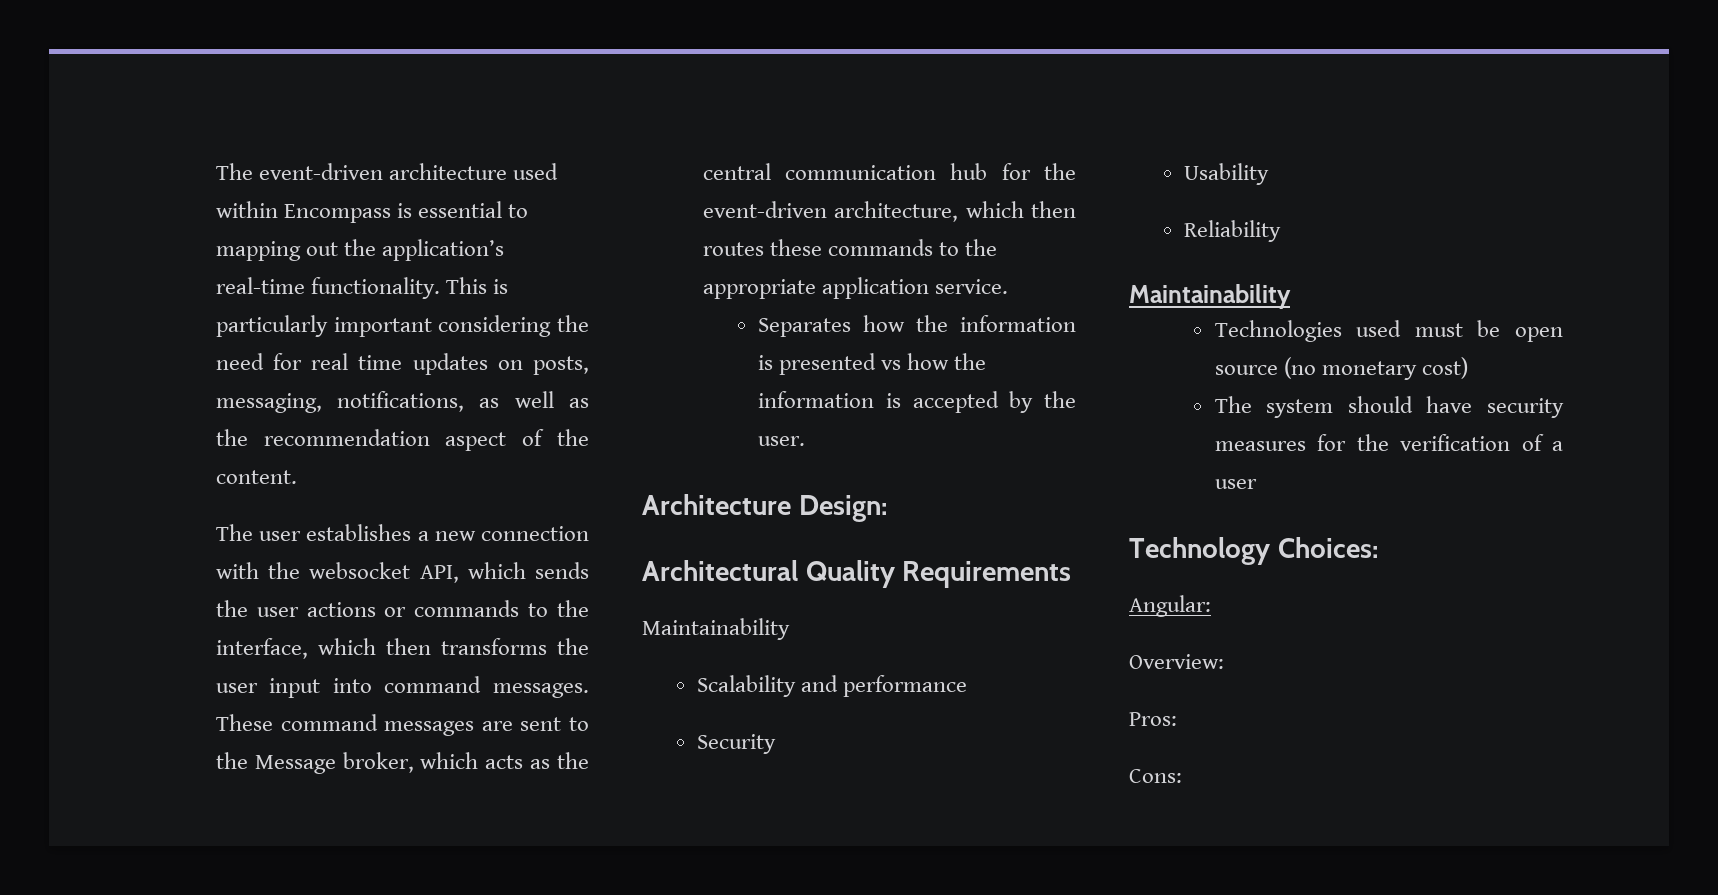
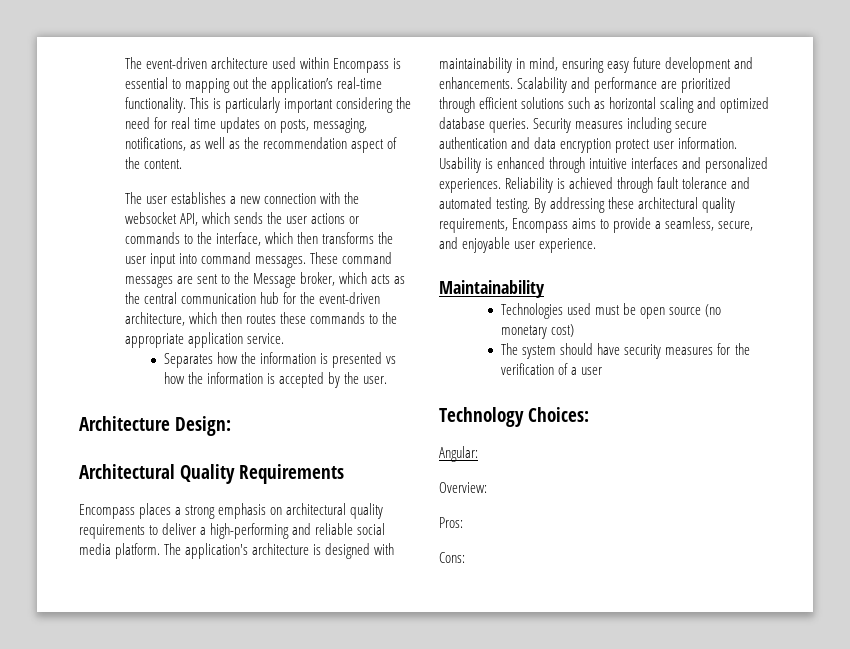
  Architectural Quality Requirements
- Maintainability
- Scalability and performance
- Security
- Usability
- Reliability
+ Encompass places a strong emphasis on architectural quality requirements to deliver a high-performing and reliable social media platform. The application's architecture is designed with maintainability in mind, ensuring easy future development and enhancements. Scalability and performance are prioritized through efficient solutions such as horizontal scaling and optimized database queries. Security measures including secure authentication and data encryption protect user information. Usability is enhanced through intuitive interfaces and personalized experiences. Reliability is achieved through fault tolerance and automated testing. By addressing these architectural quality requirements, Encompass aims to provide a seamless, secure, and enjoyable user experience.

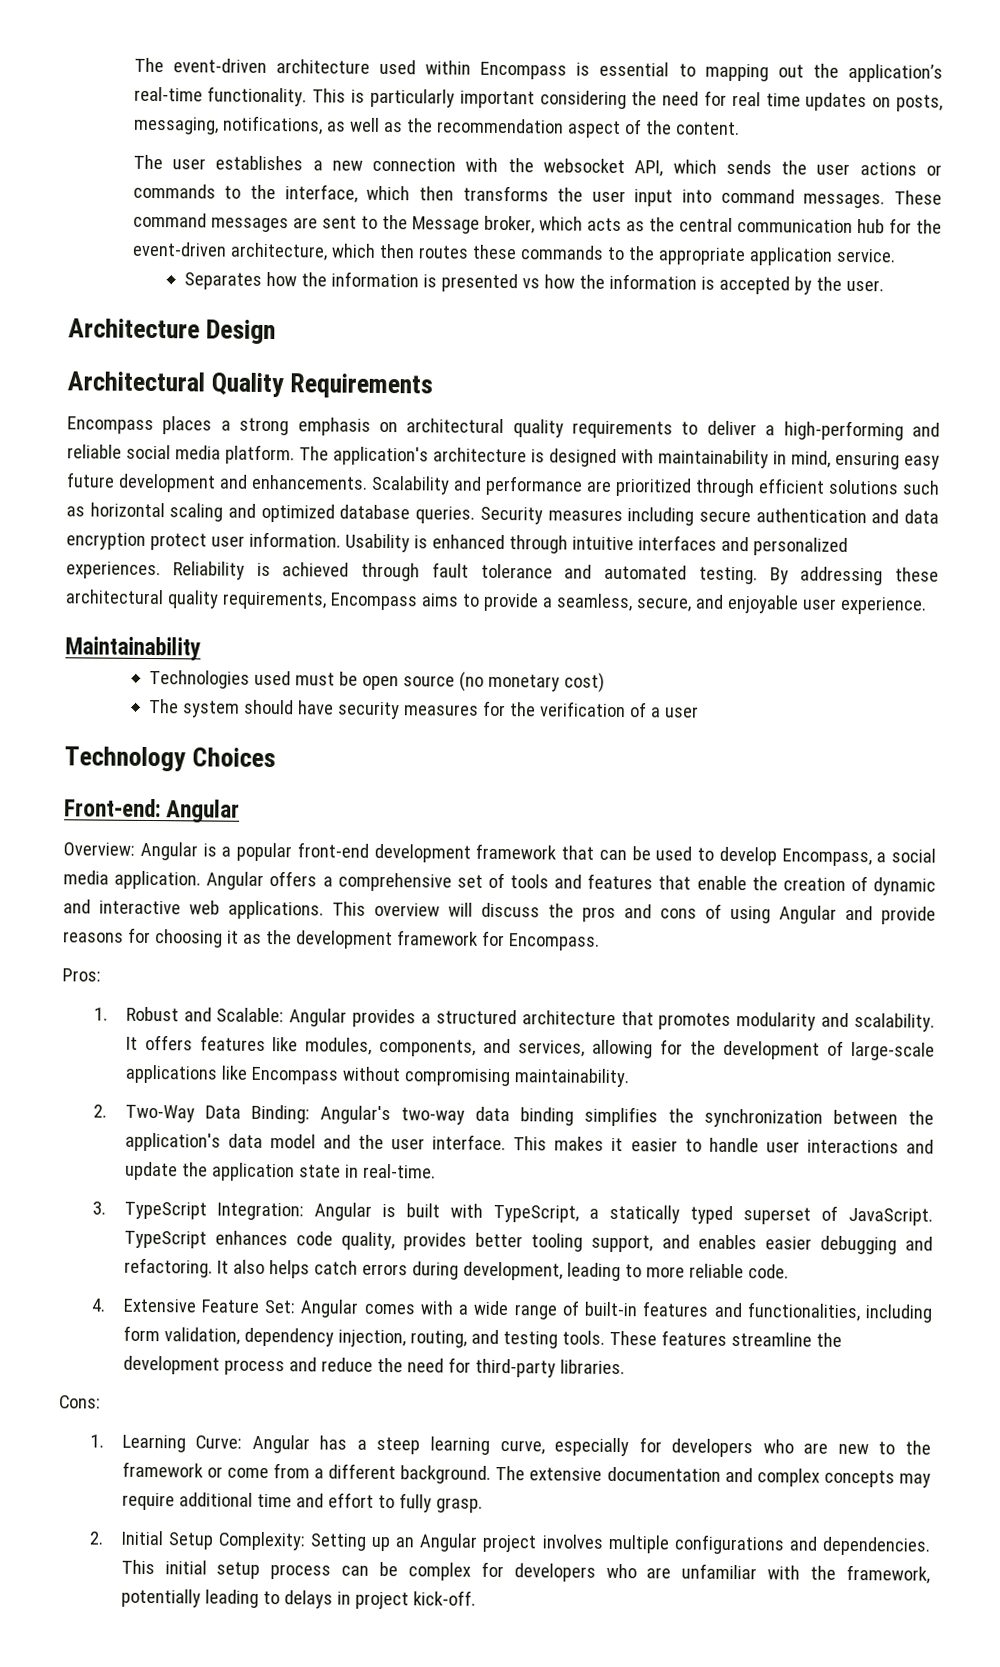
- Architecture Design:
+ Architecture Design
- Technology Choices:
- Angular:
- Overview:
+ Technology Choices
+ Front-end: Angular
+ Overview: Angular is a popular front-end development framework that can be used to develop Encompass, a social media application. Angular offers a comprehensive set of tools and features that enable the creation of dynamic and interactive web applications. This overview will discuss the pros and cons of using Angular and provide reasons for choosing it as the development framework for Encompass.
  Pros:
+ 1. Robust and Scalable: Angular provides a structured architecture that promotes modularity and scalability. It offers features like modules, components, and services, allowing for the development of large-scale applications like Encompass without compromising maintainability.
+ 2. Two-Way Data Binding: Angular's two-way data binding simplifies the synchronization between the application's data model and the user interface. This makes it easier to handle user interactions and update the application state in real-time.
+ 3. TypeScript Integration: Angular is built with TypeScript, a statically typed superset of JavaScript. TypeScript enhances code quality, provides better tooling support, and enables easier debugging and refactoring. It also helps catch errors during development, leading to more reliable code.
+ 4. Extensive Feature Set: Angular comes with a wide range of built-in features and functionalities, including form validation, dependency injection, routing, and testing tools. These features streamline the development process and reduce the need for third-party libraries.
  Cons:
+ 1. Learning Curve: Angular has a steep learning curve, especially for developers who are new to the framework or come from a different background. The extensive documentation and complex concepts may require additional time and effort to fully grasp.
+ 2. Initial Setup Complexity: Setting up an Angular project involves multiple configurations and dependencies. This initial setup process can be complex for developers who are unfamiliar with the framework, potentially leading to delays in project kick-off.

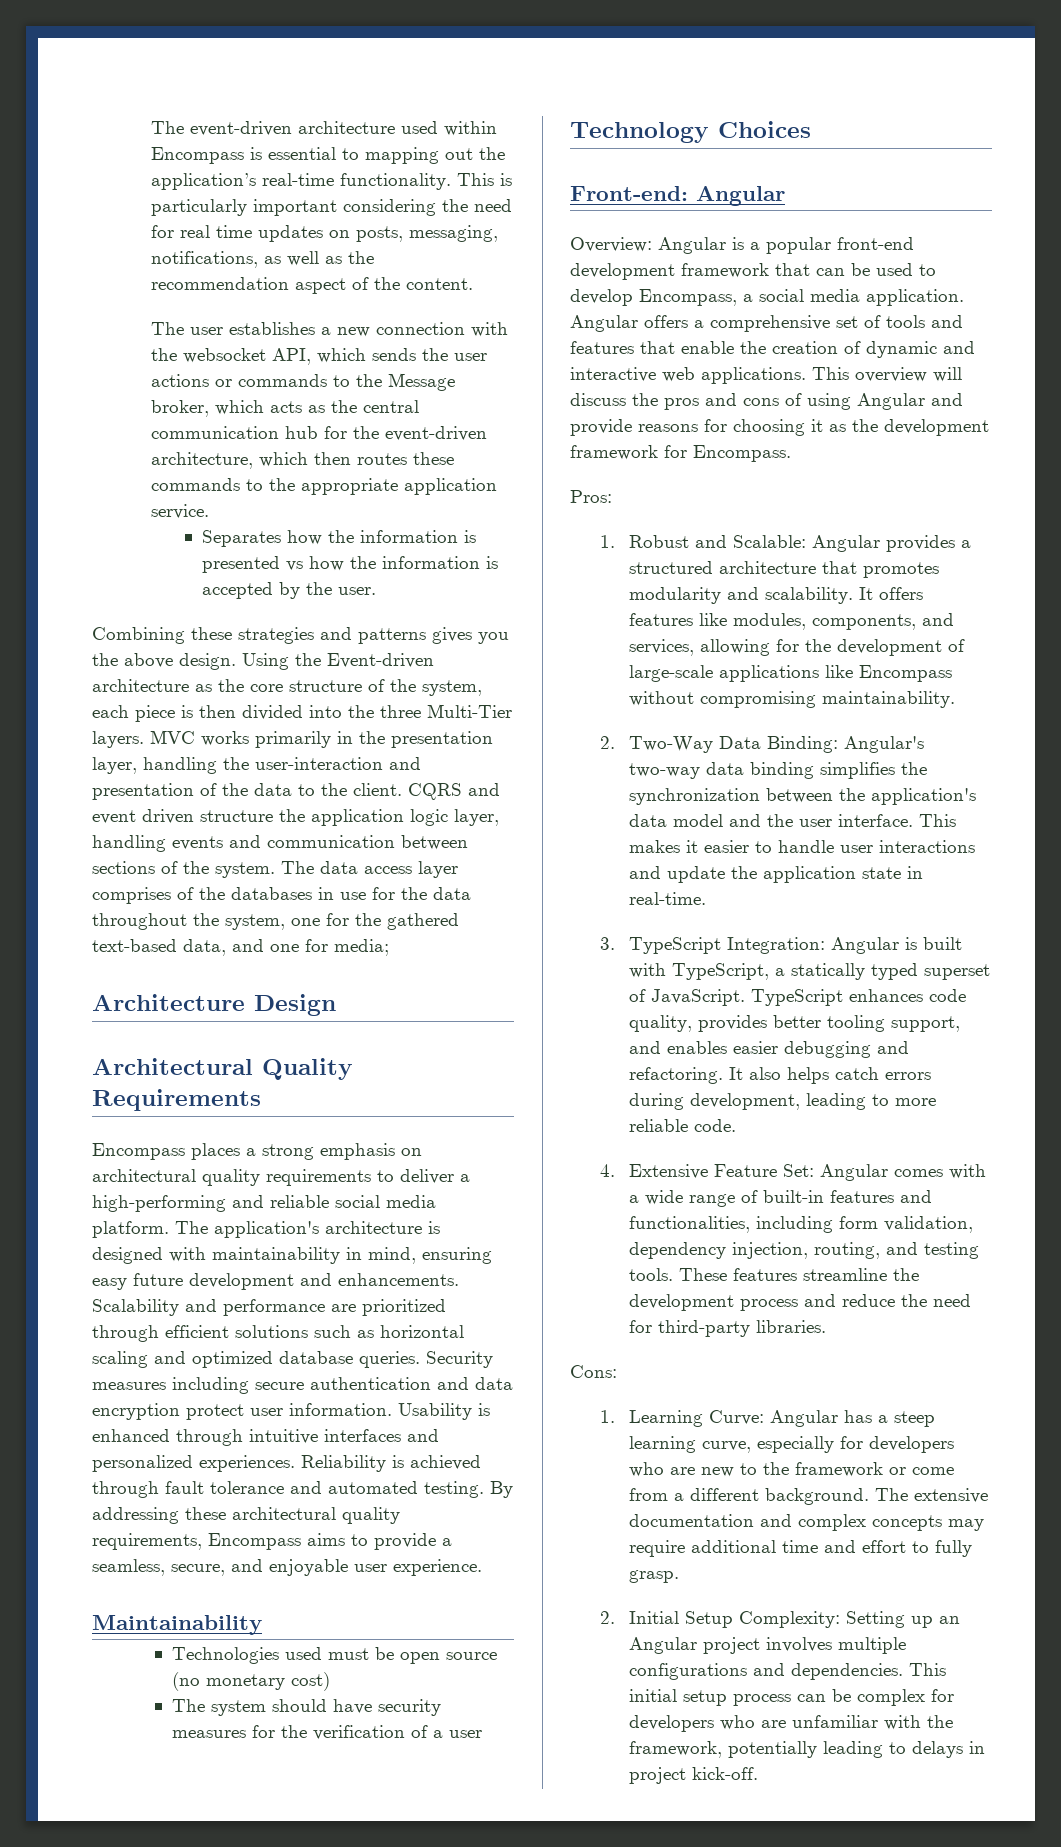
- The user establishes a new connection with the websocket API, which sends the user actions or commands to the interface, which then transforms the user input into command messages. These command messages are sent to the Message broker, which acts as the central communication hub for the event-driven architecture, which then routes these commands to the appropriate application service.
+ The user establishes a new connection with the websocket API, which sends the user actions or commands to the Message broker, which acts as the central communication hub for the event-driven architecture, which then routes these commands to the appropriate application service.
+ Combining these strategies and patterns gives you the above design. Using the Event-driven architecture as the core structure of the system, each piece is then divided into the three Multi-Tier layers. MVC works primarily in the presentation layer, handling the user-interaction and presentation of the data to the client. CQRS and event driven structure the application logic layer, handling events and communication between sections of the system. The data access layer comprises of the databases in use for the data throughout the system, one for the gathered text-based data, and one for media;

